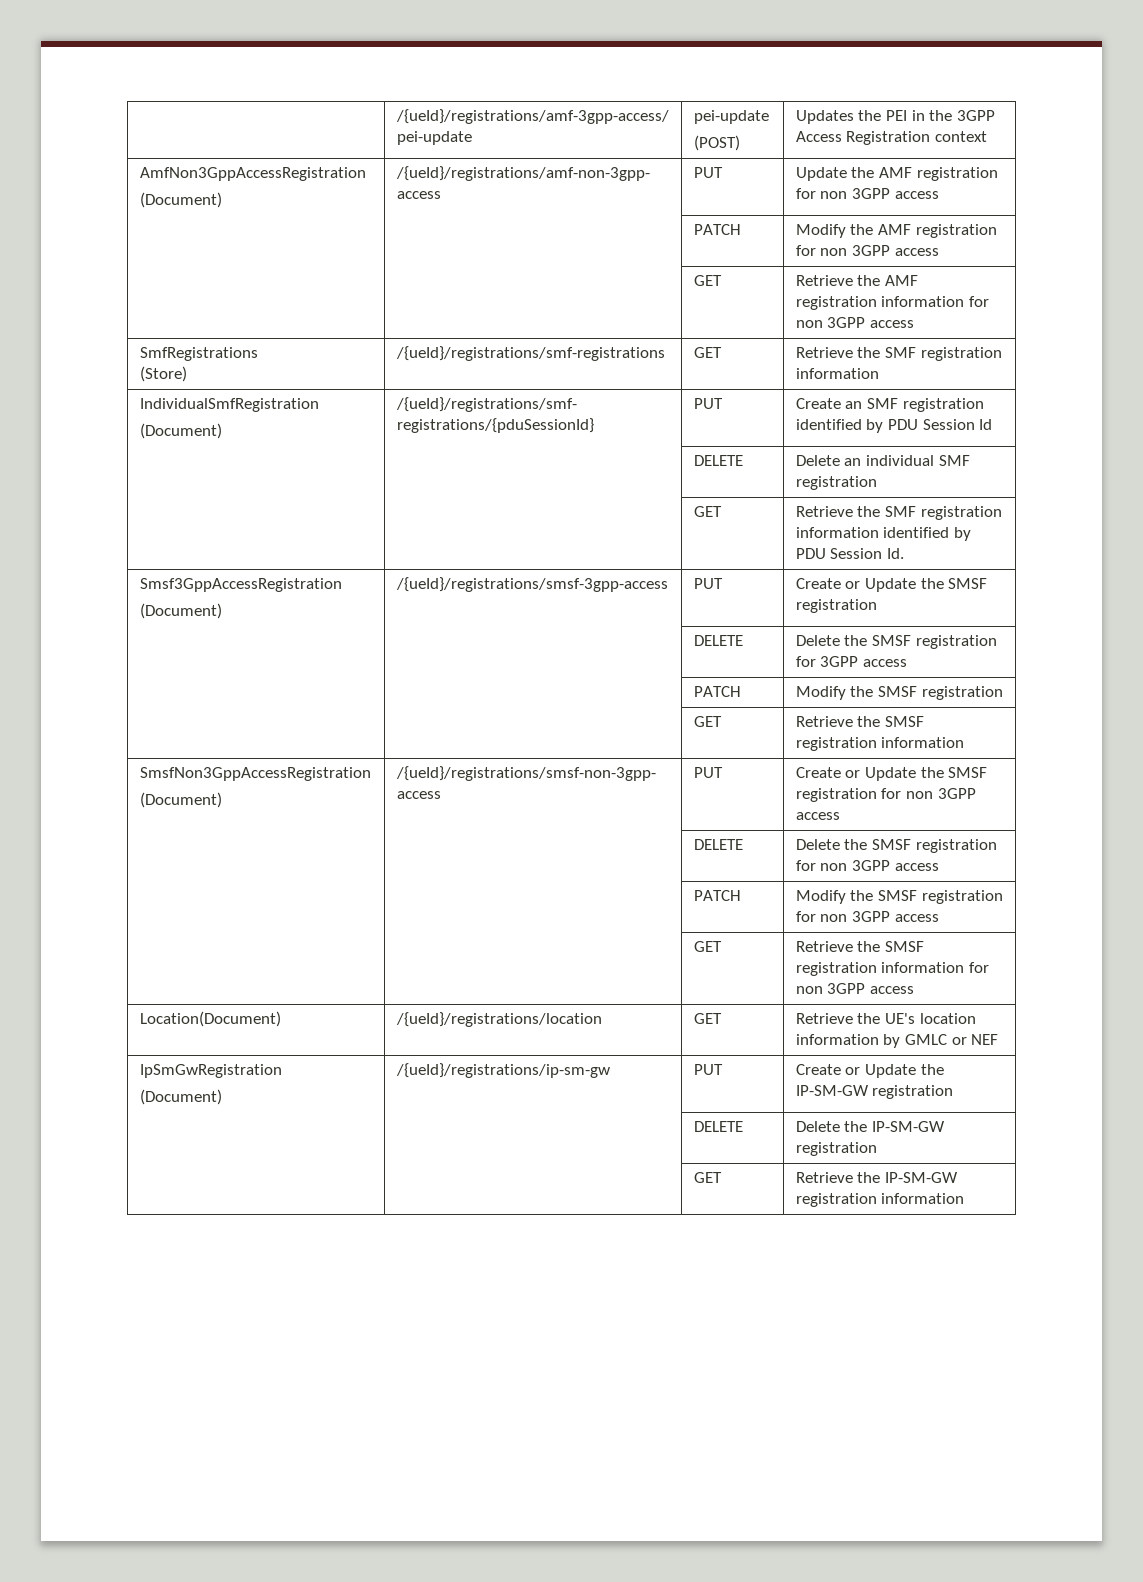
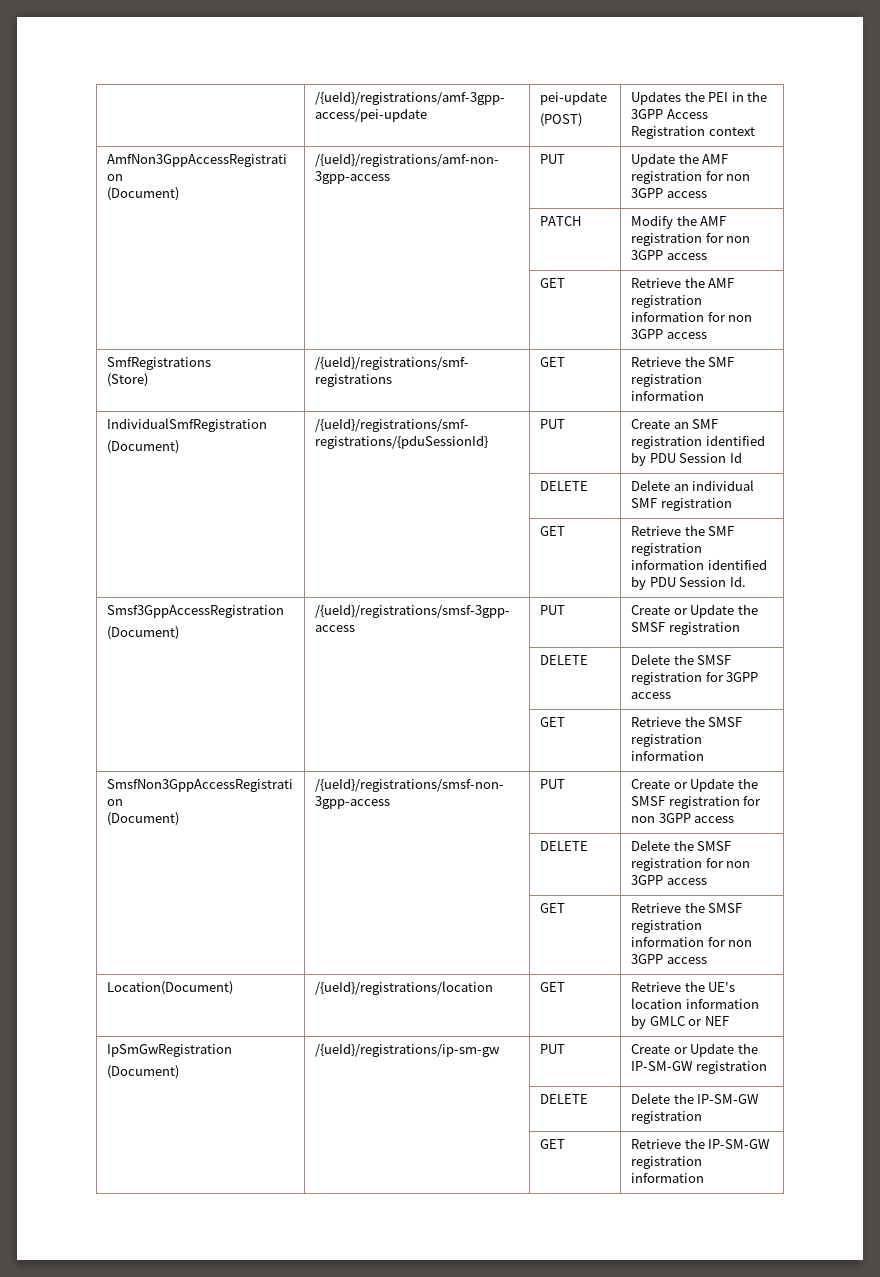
  | | DELETE | Delete the SMSF registration for 3GPP access
- | | PATCH | Modify the SMSF registration
- | | PATCH | Modify the SMSF registration for non 3GPP access

